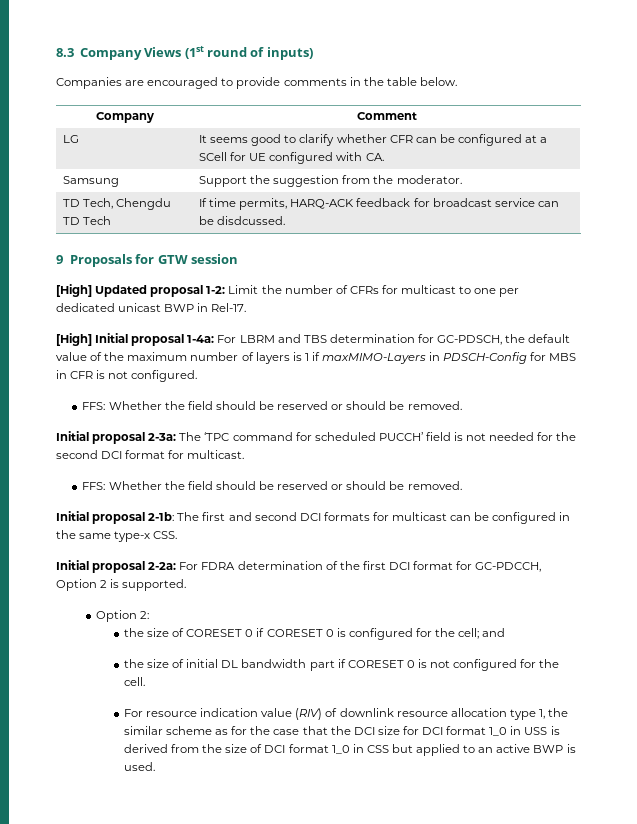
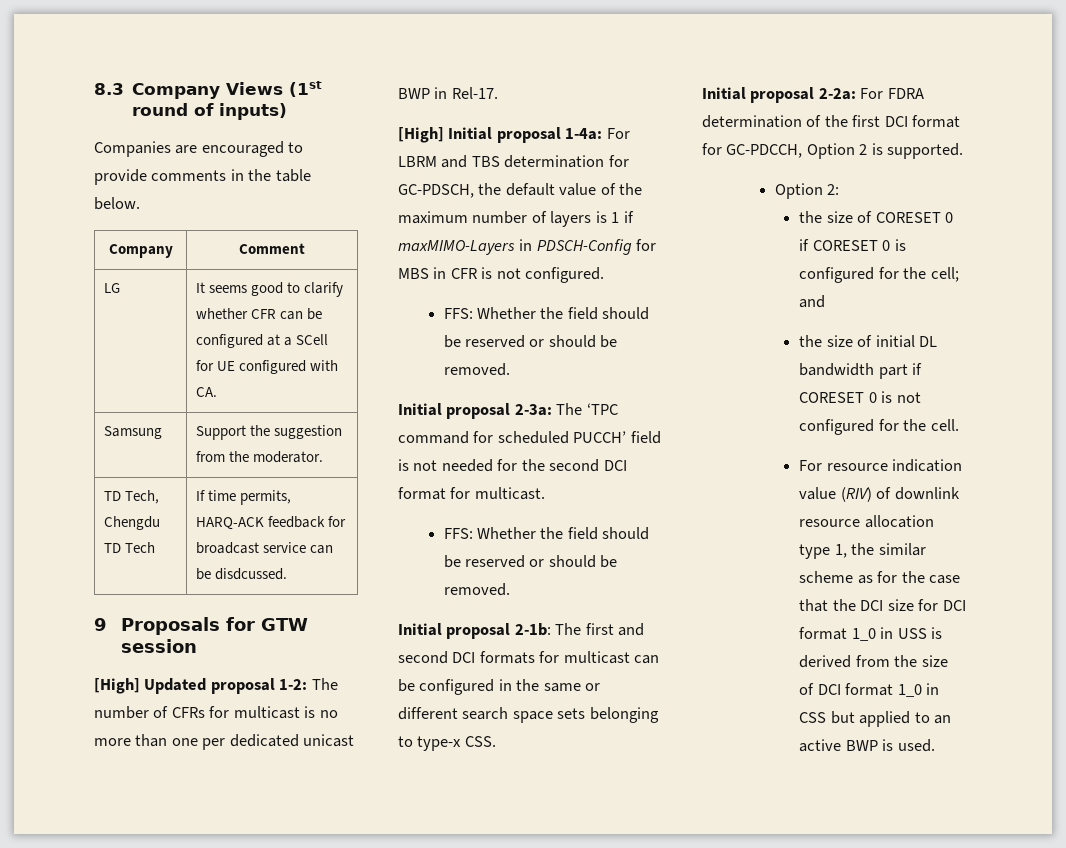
- [High] Updated proposal 1-2: Limit the number of CFRs for multicast to one per dedicated unicast BWP in Rel-17.
+ [High] Updated proposal 1-2: The number of CFRs for multicast is no more than one per dedicated unicast BWP in Rel-17.
- Initial proposal 2-1b: The first and second DCI formats for multicast can be configured in the same type-x CSS.
+ Initial proposal 2-1b: The first and second DCI formats for multicast can be configured in the same or different search space sets belonging to type-x CSS.

